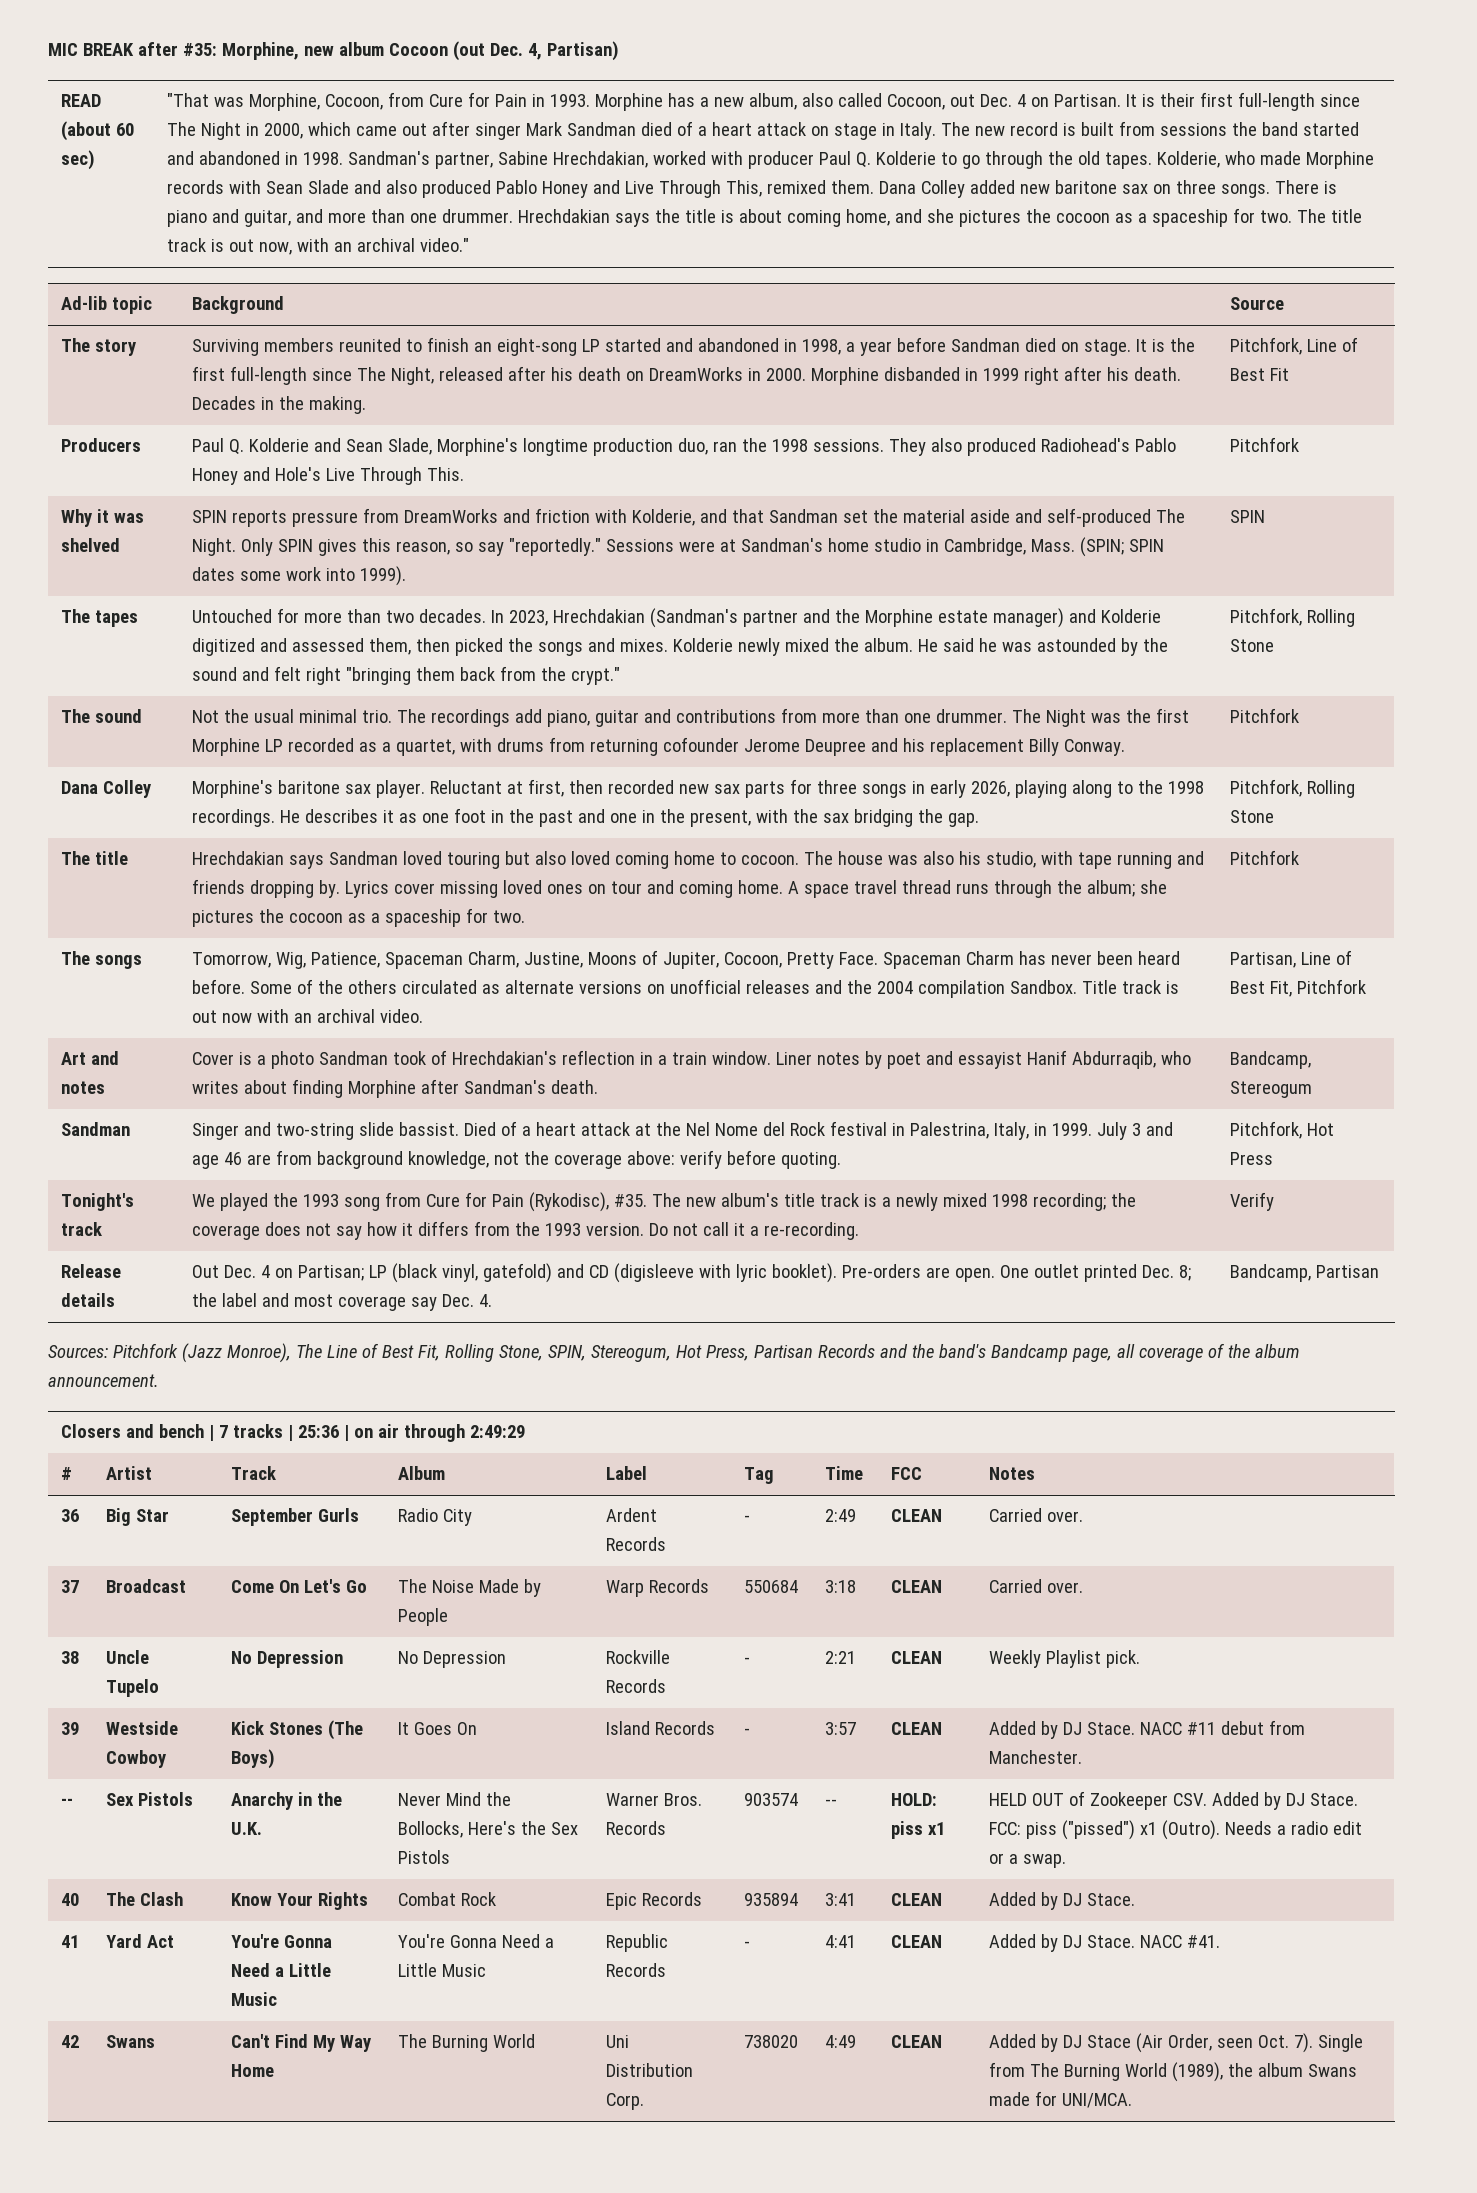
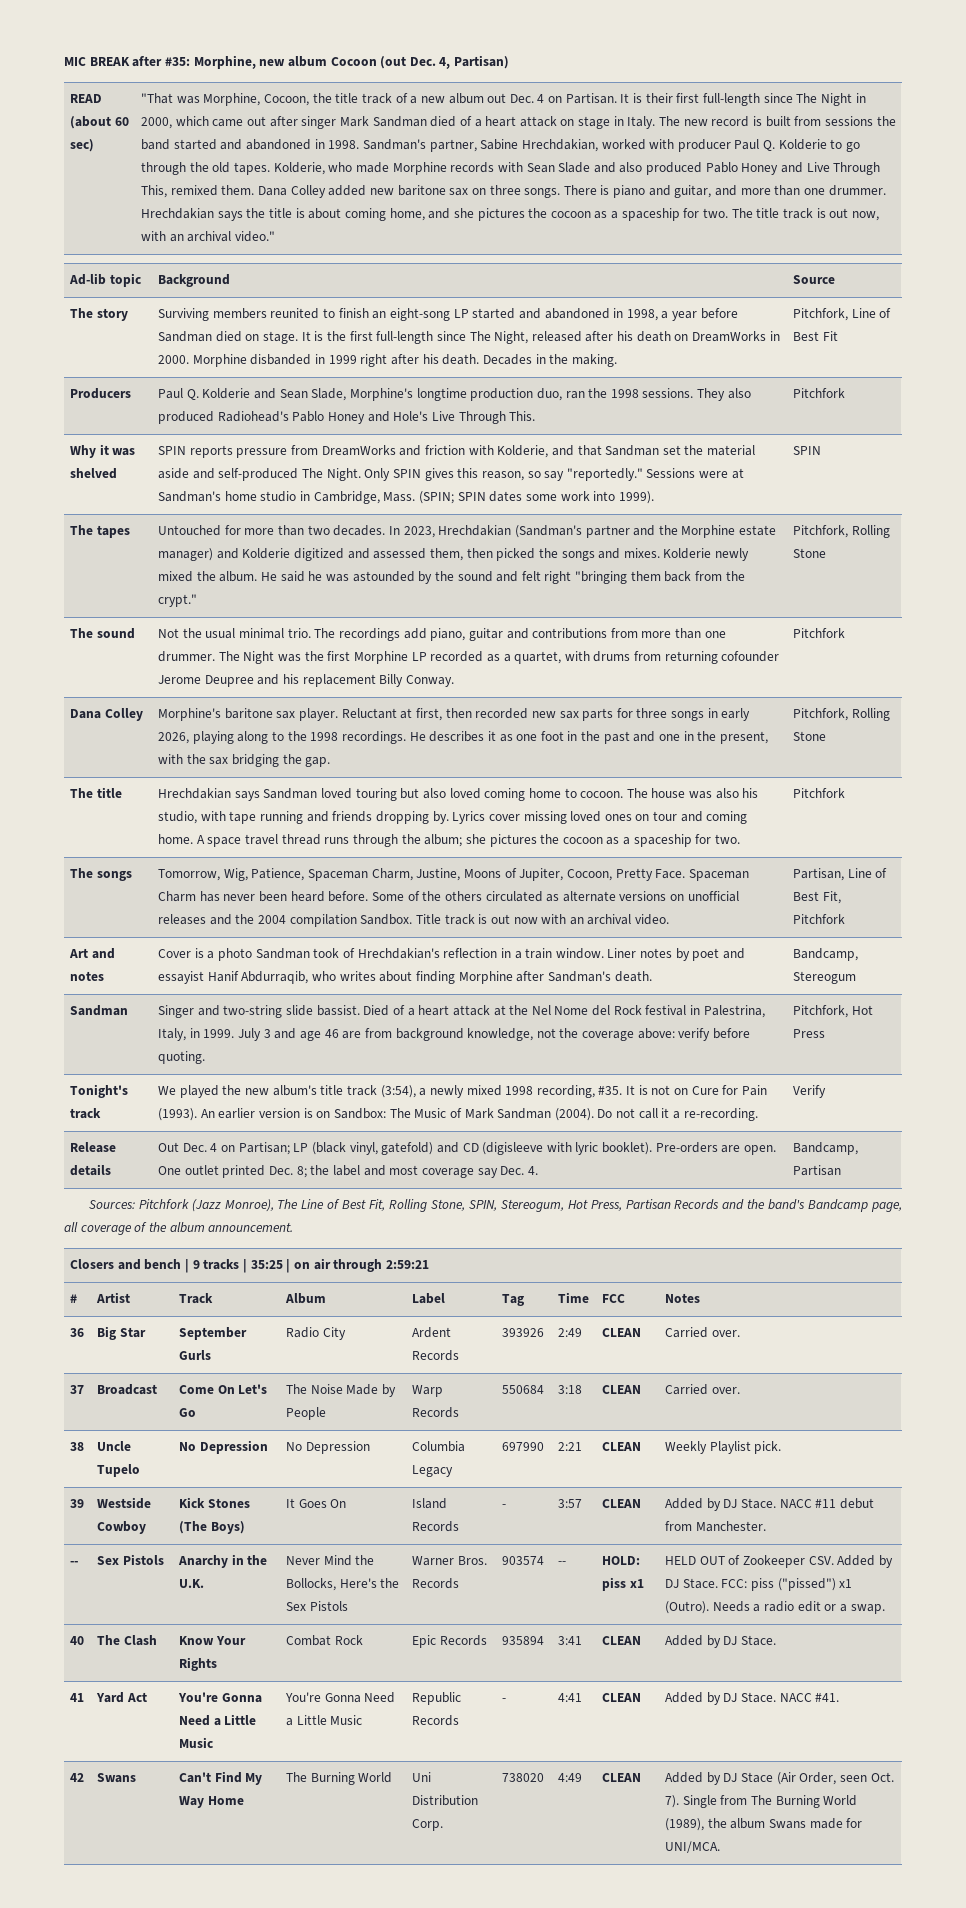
- "That was Morphine, Cocoon, from Cure for Pain in 1993. Morphine has a new album, also called Cocoon, out Dec. 4 on Partisan.
+ "That was Morphine, Cocoon, the title track of a new album out Dec. 4 on Partisan.
- We played the 1993 song from Cure for Pain (Rykodisc), #35. The new album's title track is a newly mixed 1998 recording; the coverage does not say how it differs from the 1993 version.
+ We played the new album's title track (3:54), a newly mixed 1998 recording, #35. It is not on Cure for Pain (1993). An earlier version is on Sandbox: The Music of Mark Sandman (2004).
- Closers and bench | 7 tracks | 25:36 | on air through 2:49:29
+ Closers and bench | 9 tracks | 35:25 | on air through 2:59:21
- 36 | Big Star | September Gurls | Radio City | Ardent Records | - | 2:49 | CLEAN | Carried over.
+ 36 | Big Star | September Gurls | Radio City | Ardent Records | 393926 | 2:49 | CLEAN | Carried over.
- 38 | Uncle Tupelo | No Depression | No Depression | Rockville Records | - | 2:21 | CLEAN | Weekly Playlist pick.
+ 38 | Uncle Tupelo | No Depression | No Depression | Columbia Legacy | 697990 | 2:21 | CLEAN | Weekly Playlist pick.

